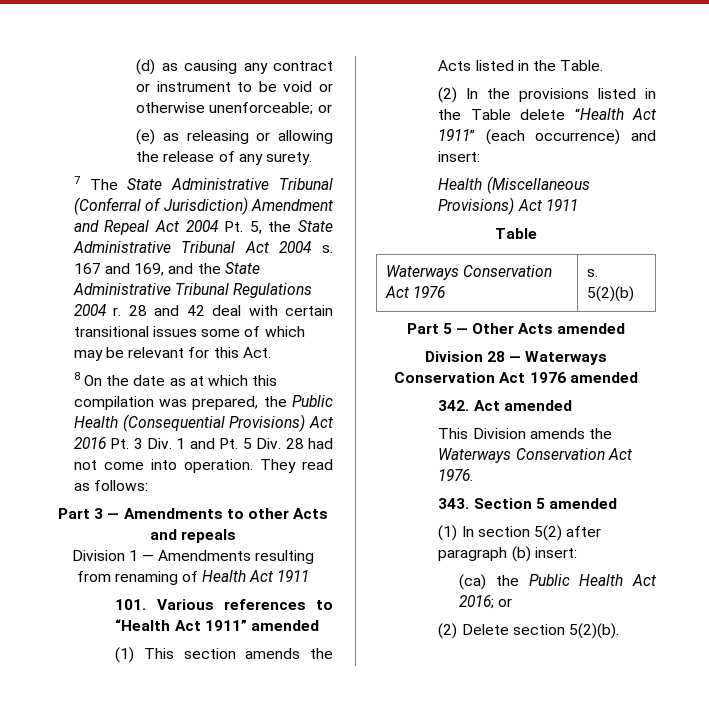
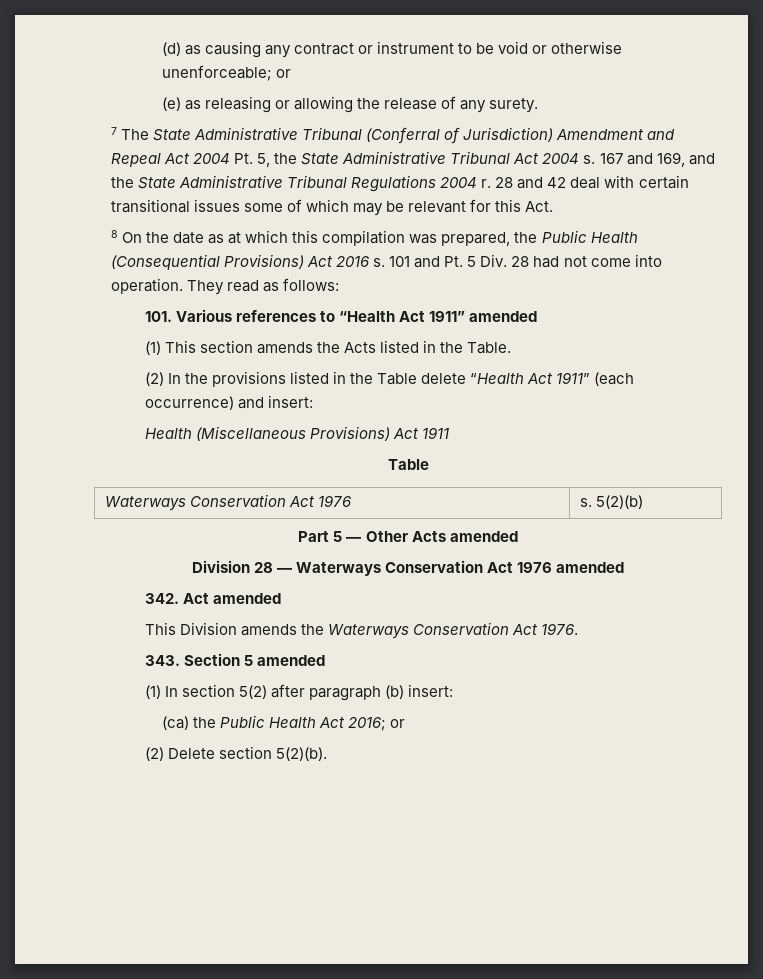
- 8 On the date as at which this compilation was prepared, the Public Health (Consequential Provisions) Act 2016 Pt. 3 Div. 1 and Pt. 5 Div. 28 had not come into operation.
+ 8 On the date as at which this compilation was prepared, the Public Health (Consequential Provisions) Act 2016 s. 101 and Pt. 5 Div. 28 had not come into operation.
- Part 3 — Amendments to other Acts and repeals
- Division 1 — Amendments resulting from renaming of Health Act 1911

